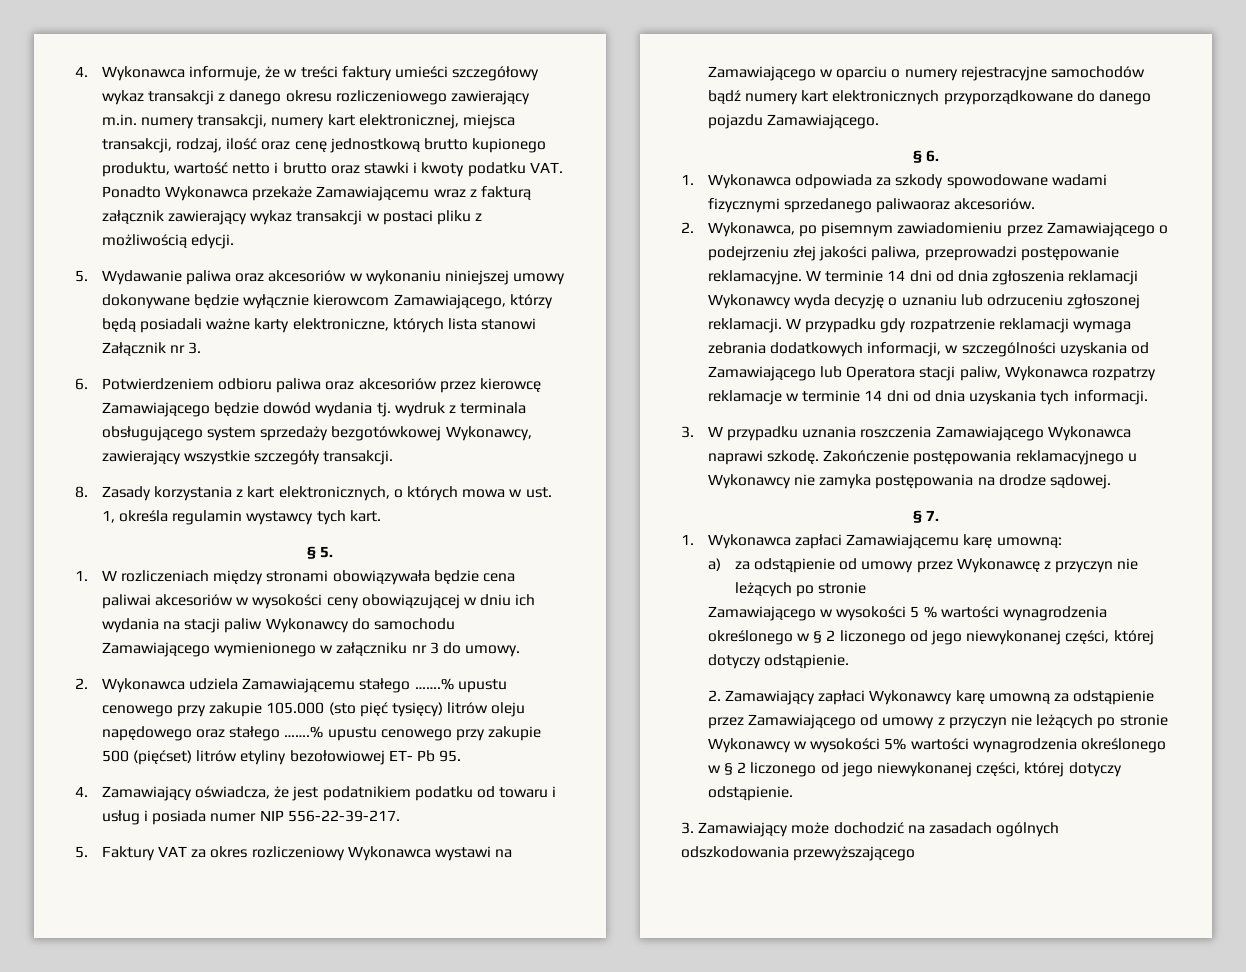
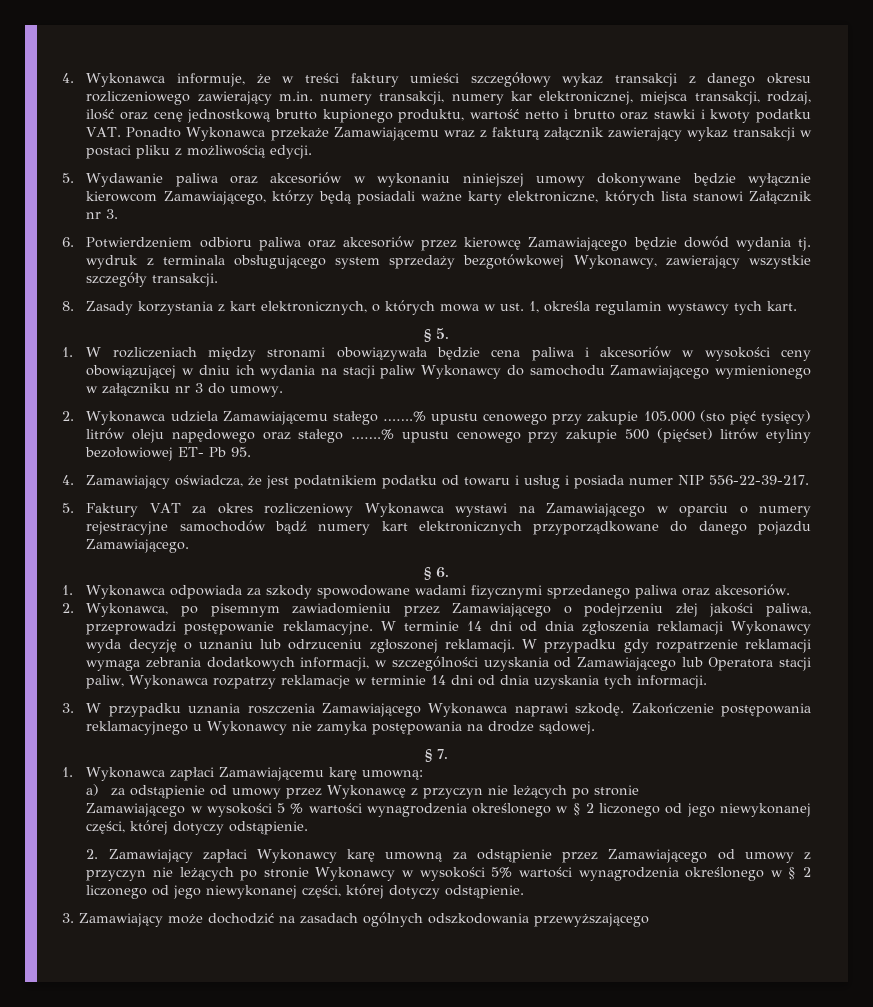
- 4. Wykonawca informuje, że w treści faktury umieści szczegółowy wykaz transakcji z danego okresu rozliczeniowego zawierający m.in. numery transakcji, numery kart elektronicznej, miejsca transakcji, rodzaj, ilość oraz cenę jednostkową brutto kupionego produktu, wartość netto i brutto oraz stawki i kwoty podatku VAT. Ponadto Wykonawca przekaże Zamawiającemu wraz z fakturą załącznik zawierający wykaz transakcji w postaci pliku z możliwością edycji.
+ 4. Wykonawca informuje, że w treści faktury umieści szczegółowy wykaz transakcji z danego okresu rozliczeniowego zawierający m.in. numery transakcji, numery kar elektronicznej, miejsca transakcji, rodzaj, ilość oraz cenę jednostkową brutto kupionego produktu, wartość netto i brutto oraz stawki i kwoty podatku VAT. Ponadto Wykonawca przekaże Zamawiającemu wraz z fakturą załącznik zawierający wykaz transakcji w postaci pliku z możliwością edycji.
- 1. W rozliczeniach między stronami obowiązywała będzie cena paliwai akcesoriów w wysokości ceny obowiązującej w dniu ich wydania na stacji paliw Wykonawcy do samochodu Zamawiającego wymienionego w załączniku nr 3 do umowy.
+ 1. W rozliczeniach między stronami obowiązywała będzie cena paliwa i akcesoriów w wysokości ceny obowiązującej w dniu ich wydania na stacji paliw Wykonawcy do samochodu Zamawiającego wymienionego w załączniku nr 3 do umowy.
- 1. Wykonawca odpowiada za szkody spowodowane wadami fizycznymi sprzedanego paliwaoraz akcesoriów.
+ 1. Wykonawca odpowiada za szkody spowodowane wadami fizycznymi sprzedanego paliwa oraz akcesoriów.

